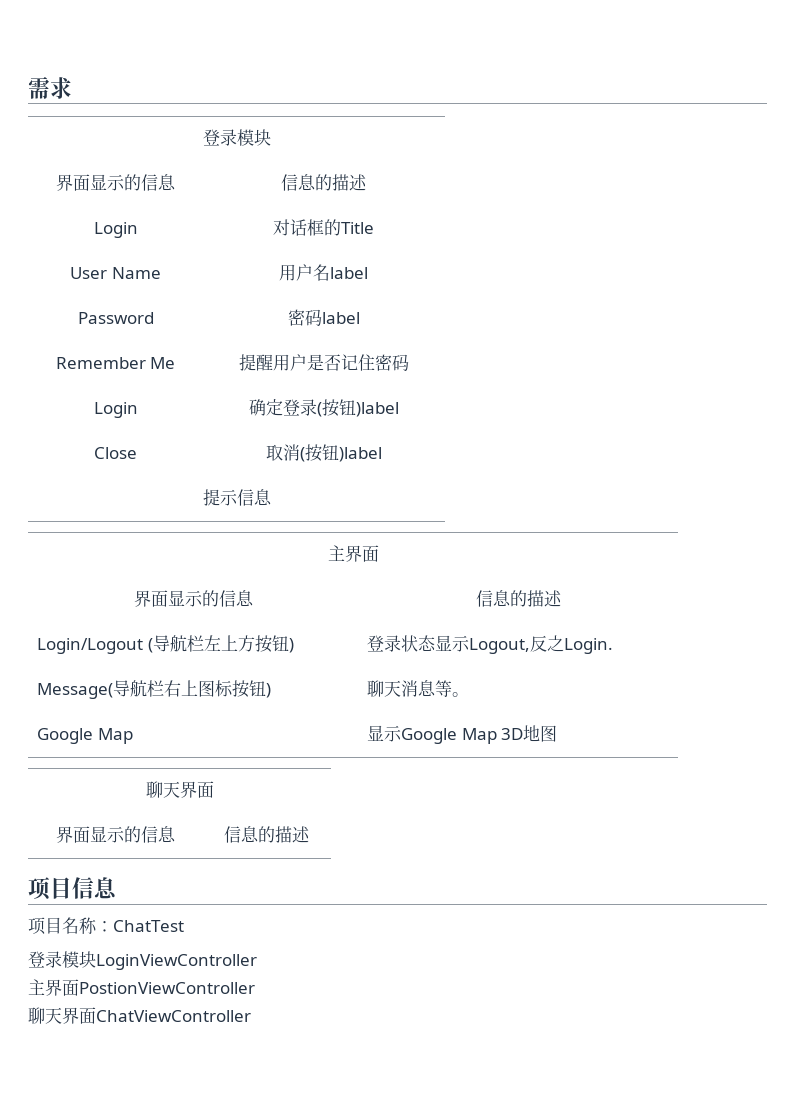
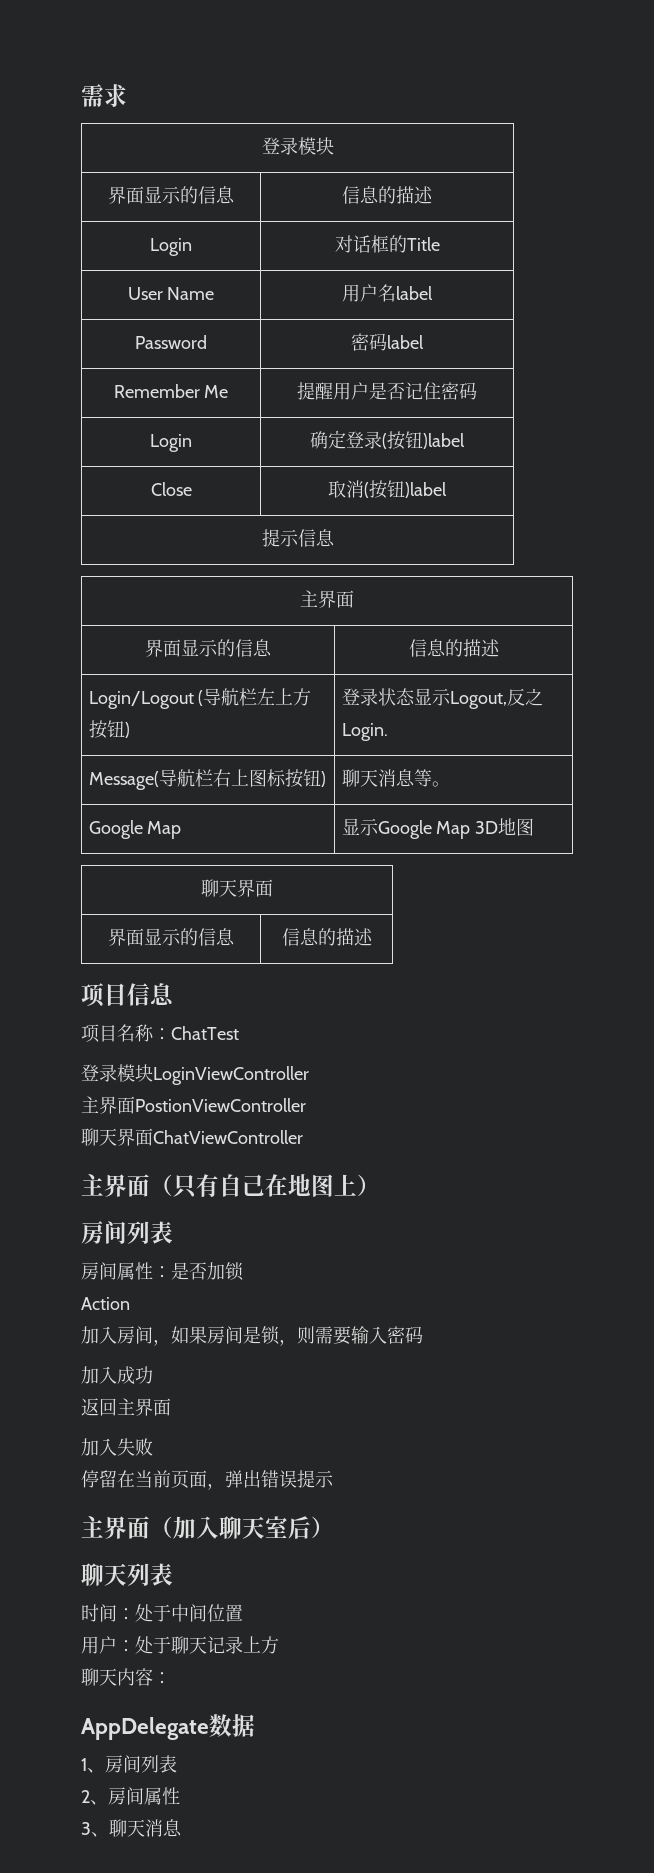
+ 主界面（只有自己在地图上）
+ 房间列表
+ 房间属性：是否加锁
+ Action
+ 加入房间，如果房间是锁，则需要输入密码
+ 加入成功
+ 返回主界面
+ 加入失败
+ 停留在当前页面，弹出错误提示
+ 主界面（加入聊天室后）
+ 聊天列表
+ 时间：处于中间位置
+ 用户：处于聊天记录上方
+ 聊天内容：
+ AppDelegate数据
+ 1、房间列表
+ 2、房间属性
+ 3、聊天消息

